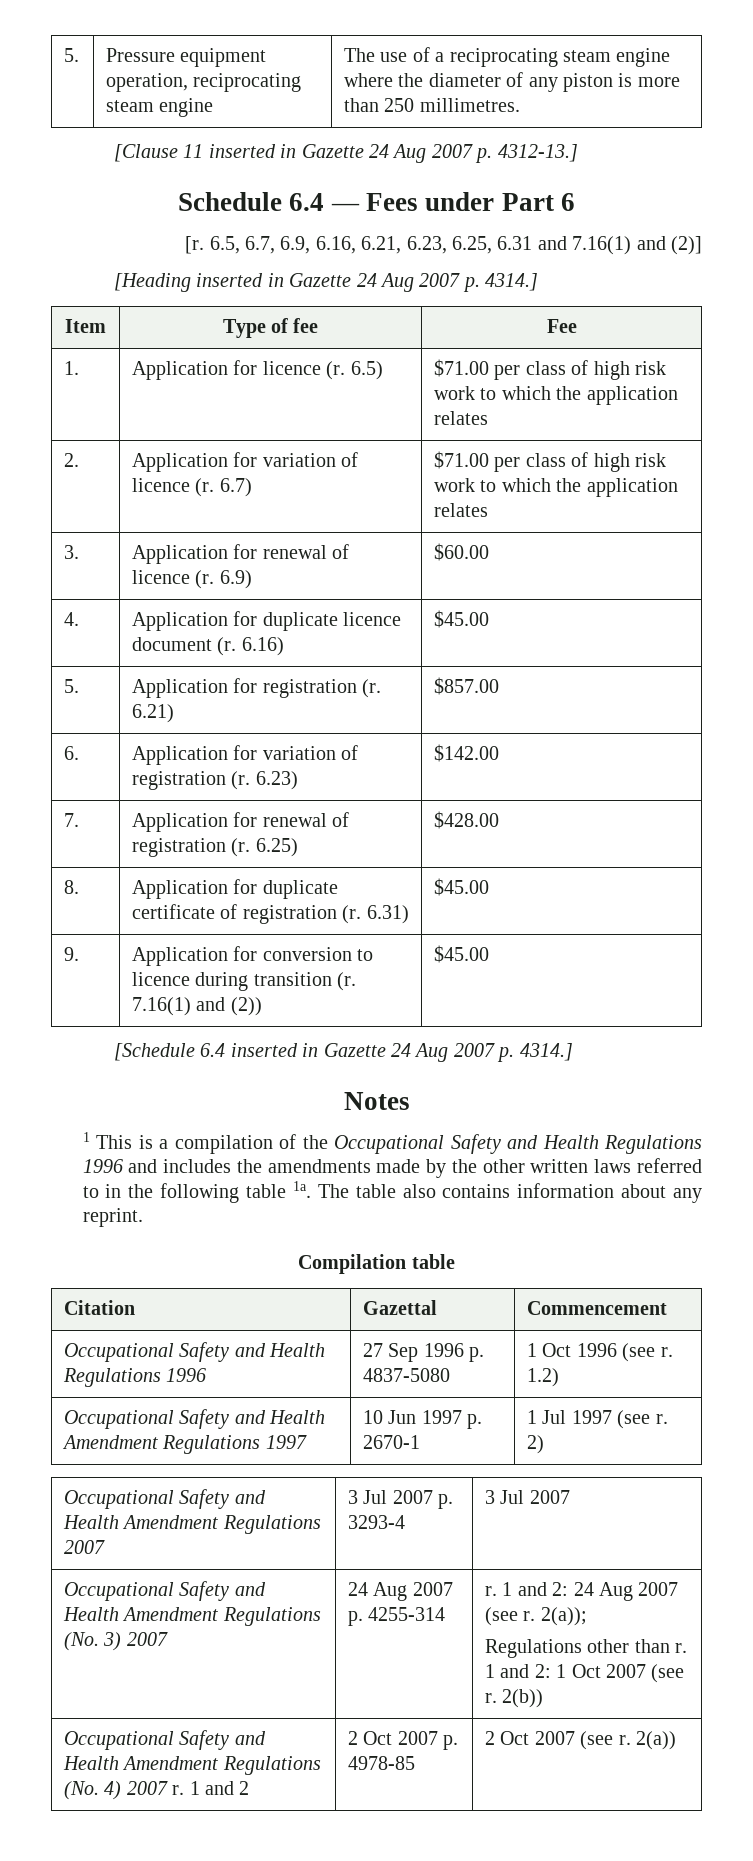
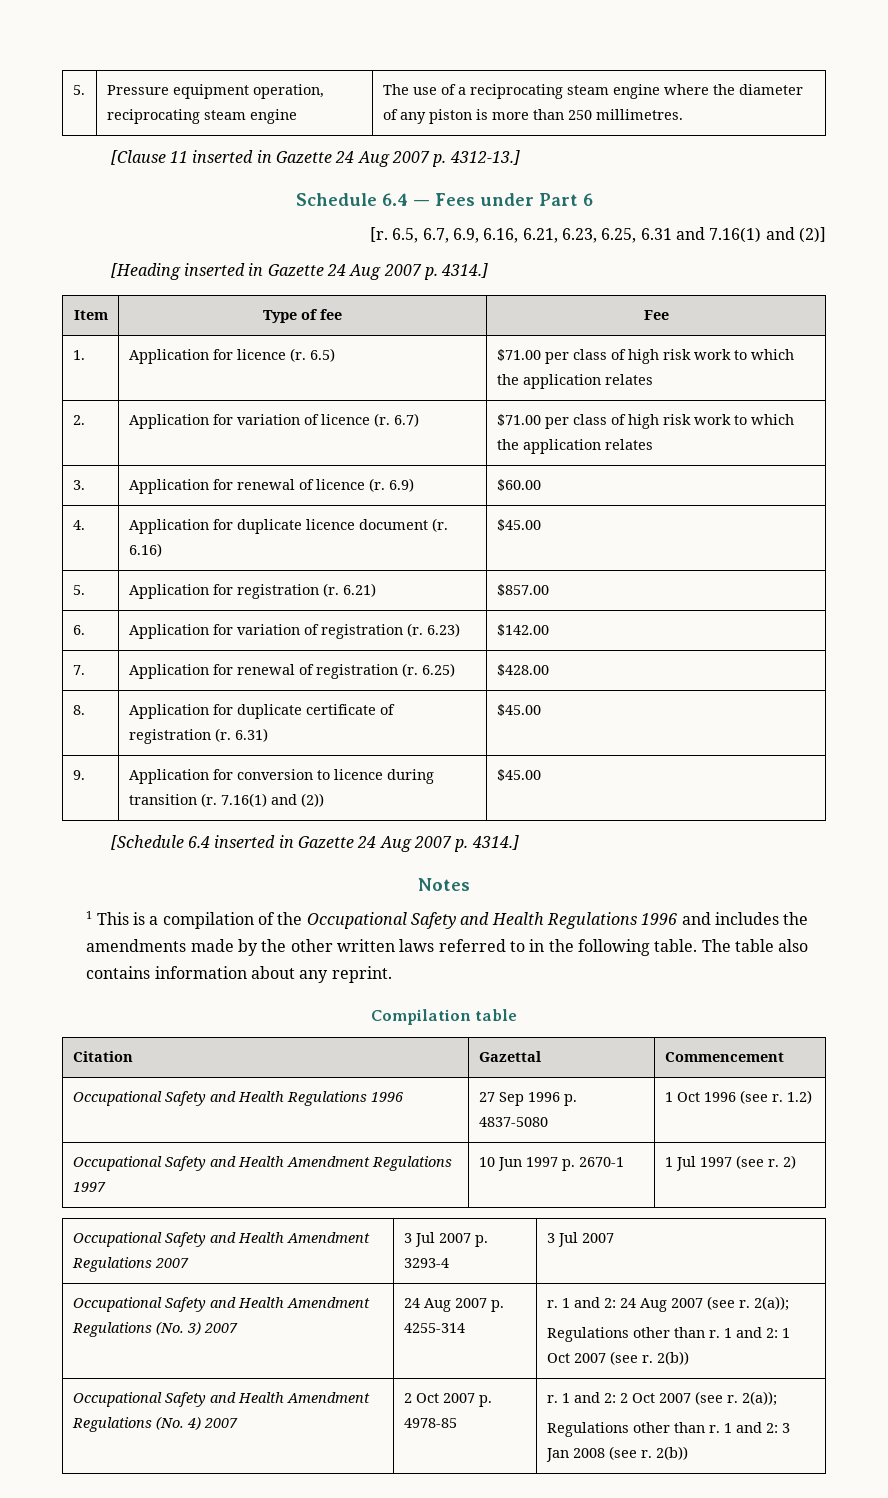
- 1 This is a compilation of the Occupational Safety and Health Regulations 1996 and includes the amendments made by the other written laws referred to in the following table 1a.
+ 1 This is a compilation of the Occupational Safety and Health Regulations 1996 and includes the amendments made by the other written laws referred to in the following table.
- Occupational Safety and Health Amendment Regulations (No. 4) 2007 r. 1 and 2 | 2 Oct 2007 p. 4978-85 | 2 Oct 2007 (see r. 2(a))
+ Occupational Safety and Health Amendment Regulations (No. 4) 2007 | 2 Oct 2007 p. 4978-85 | r. 1 and 2: 2 Oct 2007 (see r. 2(a));
+ Regulations other than r. 1 and 2: 3 Jan 2008 (see r. 2(b))

